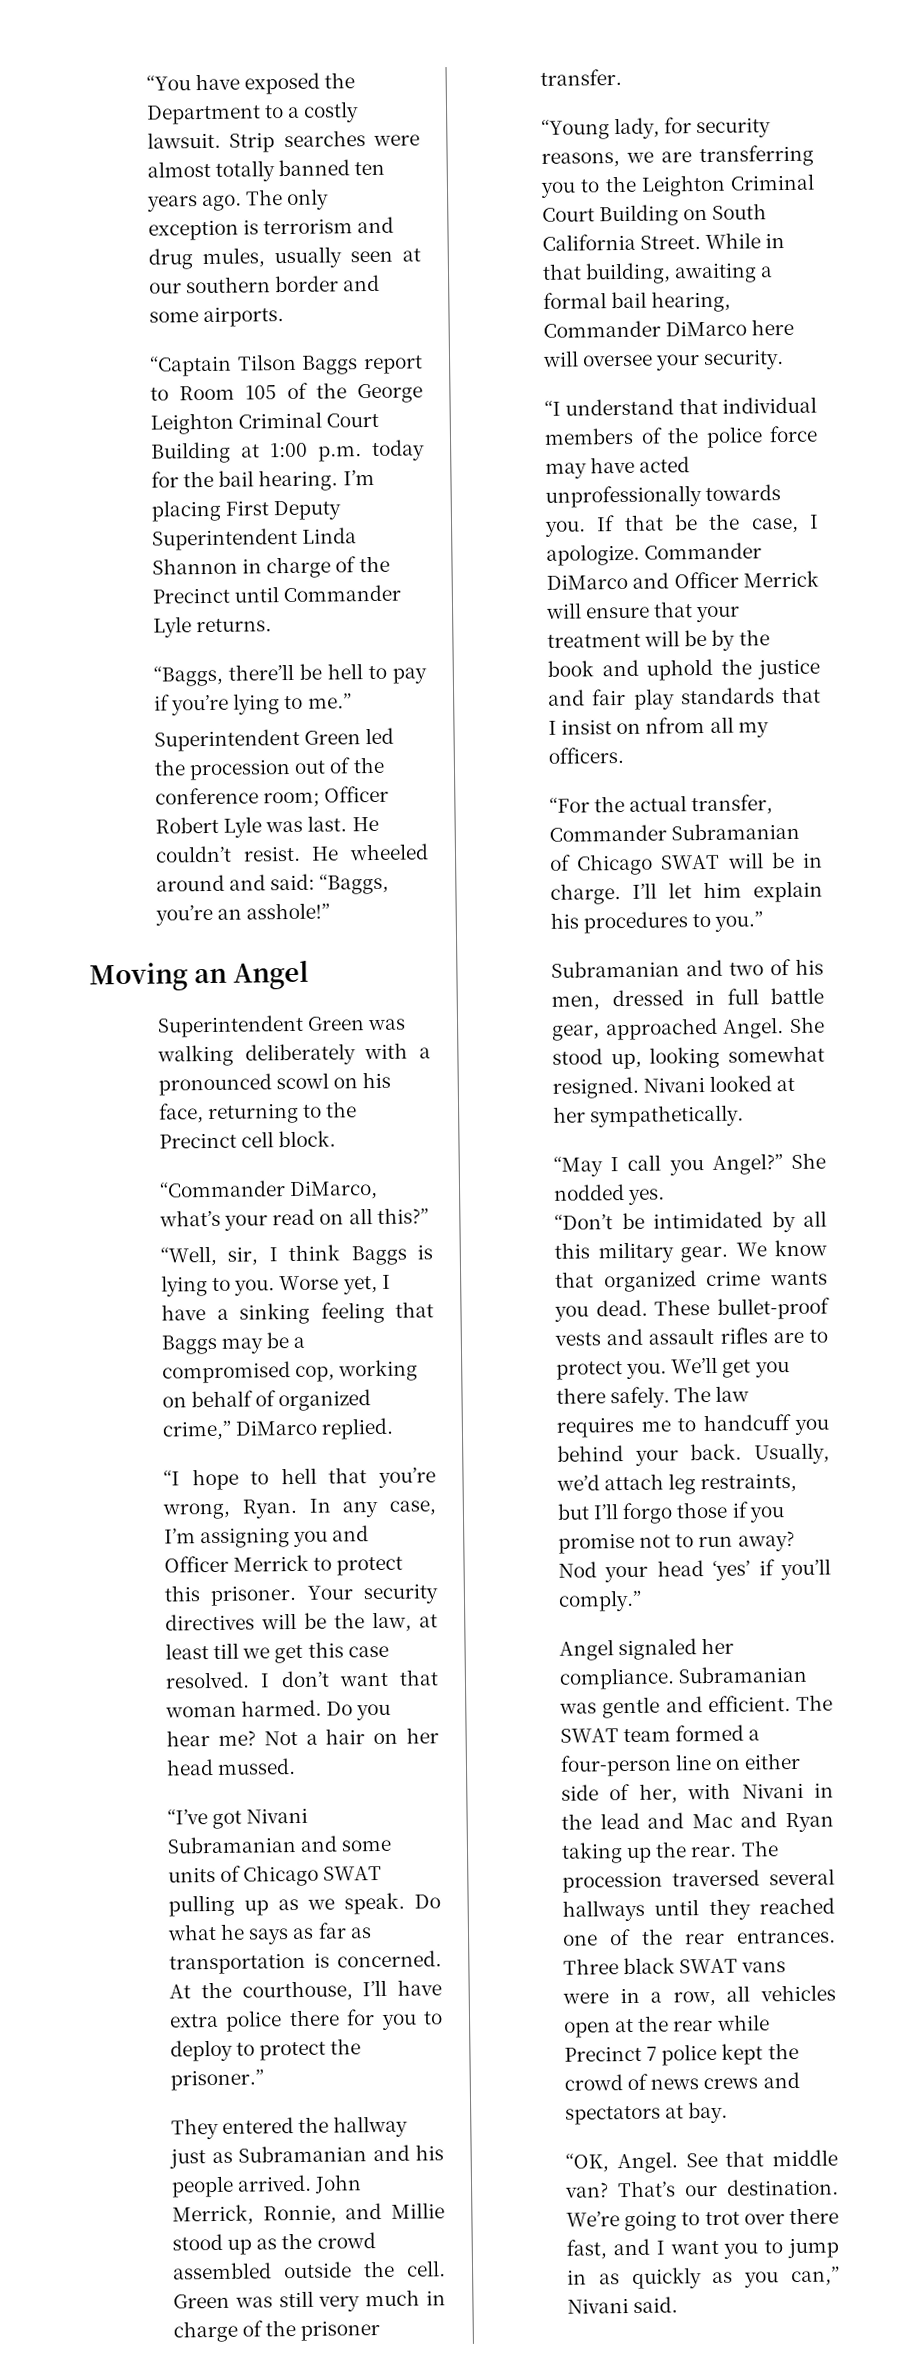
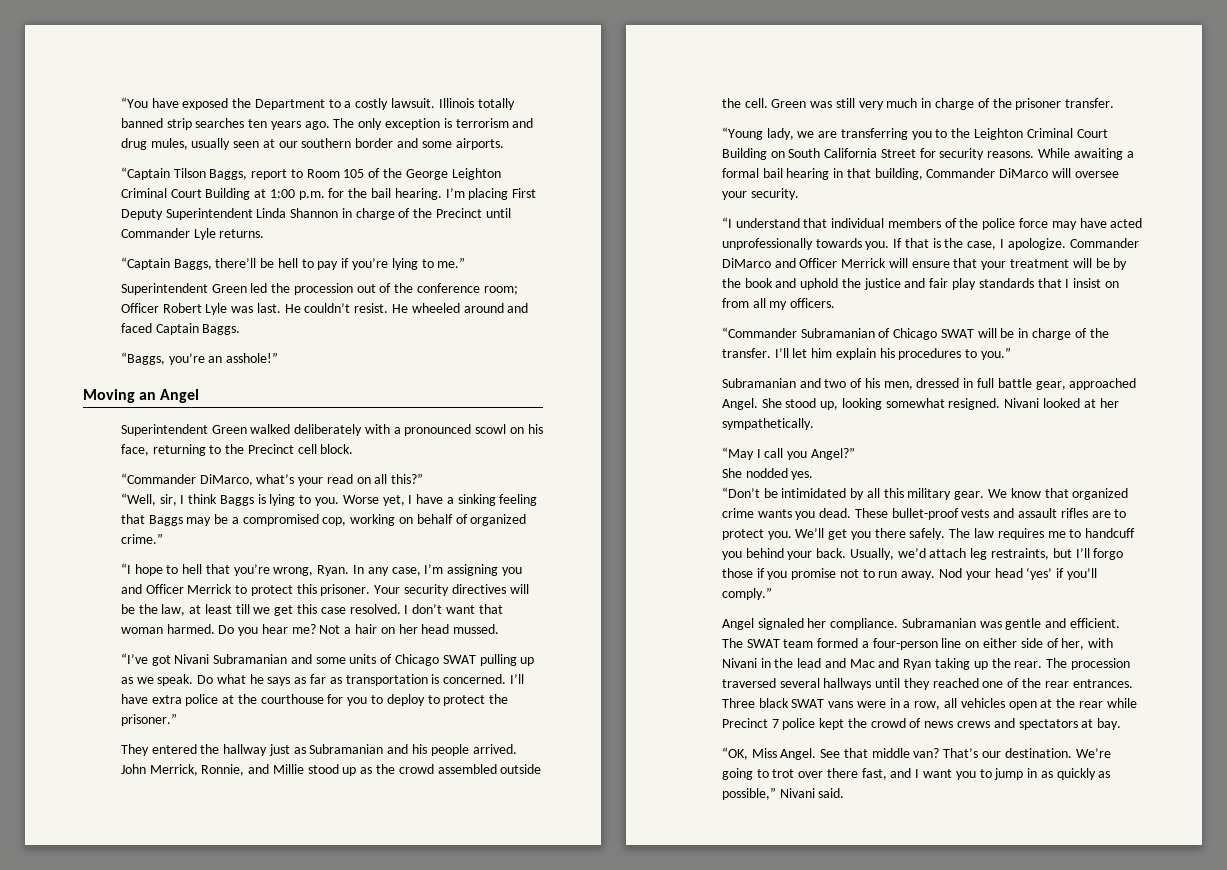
- Strip searches were almost totally banned ten years ago.
+ Illinois totally banned strip searches ten years ago.
- “Captain Tilson Baggs report to Room 105 of the George Leighton Criminal Court Building at 1:00 p.m. today for the bail hearing.
+ “Captain Tilson Baggs, report to Room 105 of the George Leighton Criminal Court Building at 1:00 p.m. for the bail hearing.
- “Baggs, there’ll be hell to pay if you’re lying to me.”
+ “Captain Baggs, there’ll be hell to pay if you’re lying to me.”
- He wheeled around and said: “Baggs, you’re an asshole!”
+ He wheeled around and faced Captain Baggs.
+ “Baggs, you’re an asshole!”
- Superintendent Green was walking deliberately with a pronounced scowl on his face, returning to the Precinct cell block.
+ Superintendent Green walked deliberately with a pronounced scowl on his face, returning to the Precinct cell block.
- Worse yet, I have a sinking feeling that Baggs may be a compromised cop, working on behalf of organized crime,” DiMarco replied.
+ Worse yet, I have a sinking feeling that Baggs may be a compromised cop, working on behalf of organized crime.”
- At the courthouse, I’ll have extra police there for you to deploy to protect the prisoner.”
+ I’ll have extra police at the courthouse for you to deploy to protect the prisoner.”
- “Young lady, for security reasons, we are transferring you to the Leighton Criminal Court Building on South California Street. While in that building, awaiting a formal bail hearing, Commander DiMarco here will oversee your security.
+ “Young lady, we are transferring you to the Leighton Criminal Court Building on South California Street for security reasons. While awaiting a formal bail hearing in that building, Commander DiMarco will oversee your security.
- If that be the case, I apologize.
+ If that is the case, I apologize.
- Commander DiMarco and Officer Merrick will ensure that your treatment will be by the book and uphold the justice and fair play standards that I insist on nfrom all my officers.
+ Commander DiMarco and Officer Merrick will ensure that your treatment will be by the book and uphold the justice and fair play standards that I insist on from all my officers.
- “For the actual transfer, Commander Subramanian of Chicago SWAT will be in charge.
+ “Commander Subramanian of Chicago SWAT will be in charge of the transfer.
- “May I call you Angel?” She nodded yes.
+ “May I call you Angel?”
+ She nodded yes.
- Usually, we’d attach leg restraints, but I’ll forgo those if you promise not to run away?
+ Usually, we’d attach leg restraints, but I’ll forgo those if you promise not to run away.
- “OK, Angel.
+ “OK, Miss Angel.
- We’re going to trot over there fast, and I want you to jump in as quickly as you can,” Nivani said.
+ We’re going to trot over there fast, and I want you to jump in as quickly as possible,” Nivani said.

